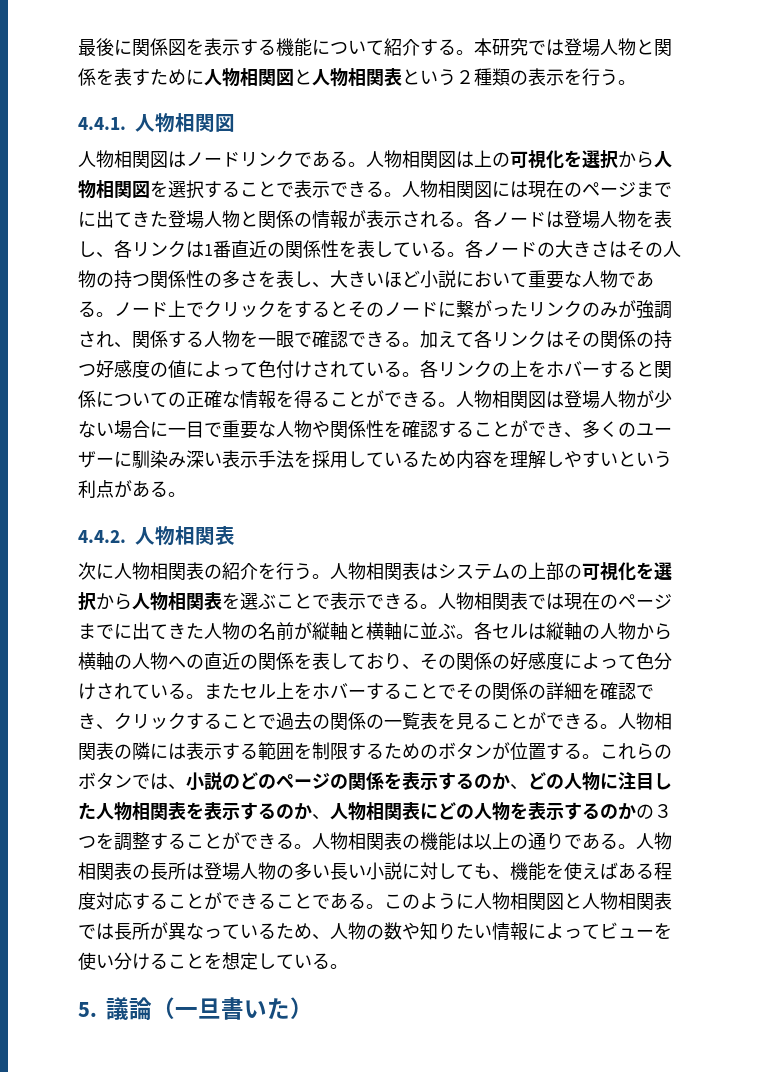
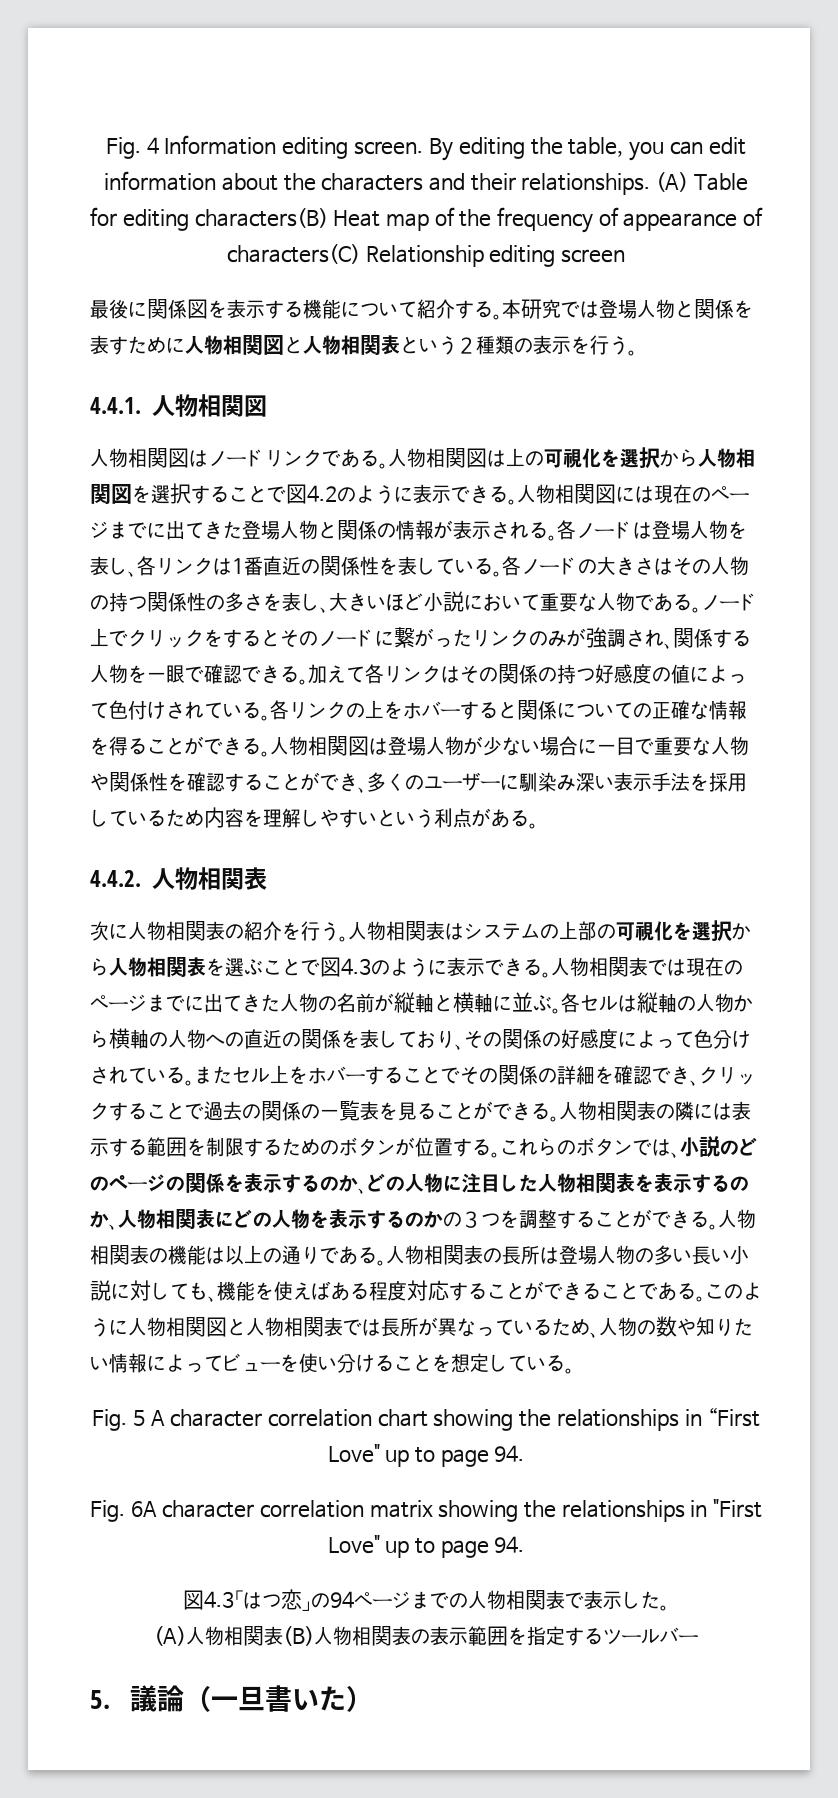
+ Fig. 4 Information editing screen. By editing the table, you can edit information about the characters and their relationships. (A) Table for editing characters(B) Heat map of the frequency of appearance of characters(C) Relationship editing screen
- 人物相関図は上の可視化を選択から人物相関図を選択することで表示できる。
+ 人物相関図は上の可視化を選択から人物相関図を選択することで図4.2のように表示できる。
- 人物相関表はシステムの上部の可視化を選択から人物相関表を選ぶことで表示できる。
+ 人物相関表はシステムの上部の可視化を選択から人物相関表を選ぶことで図4.3のように表示できる。
+ Fig. 5 A character correlation chart showing the relationships in “First Love" up to page 94.
+ Fig. 6A character correlation matrix showing the relationships in "First Love" up to page 94.
+ 図4.3「はつ恋」の94ページまでの人物相関表で表示した。
+ (A)人物相関表(B)人物相関表の表示範囲を指定するツールバー

